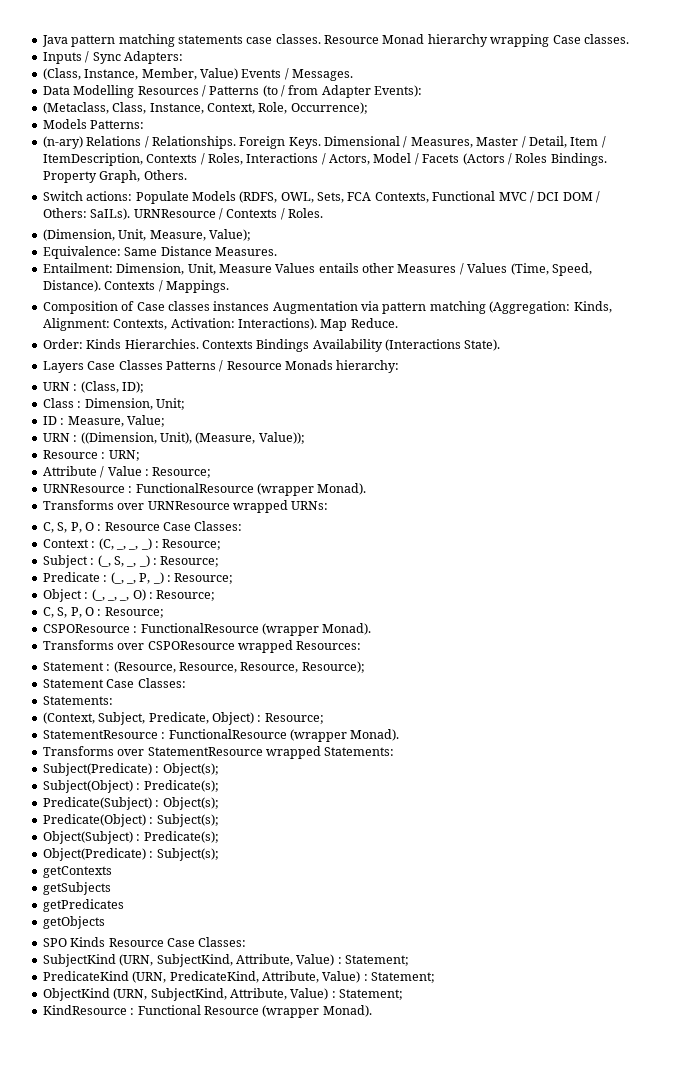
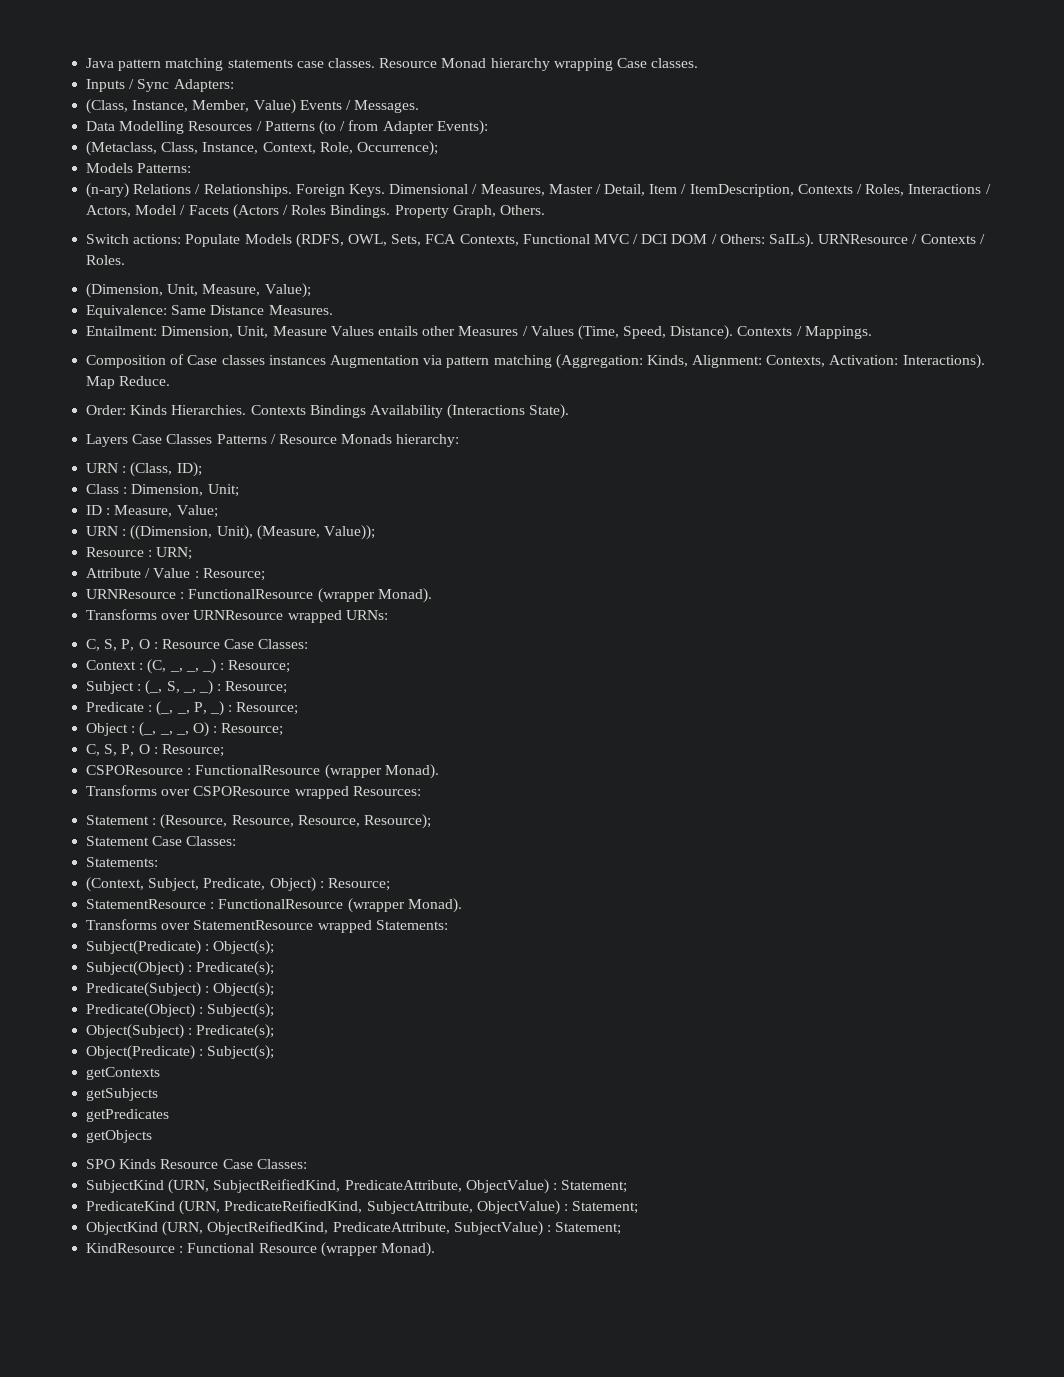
- SubjectKind (URN, SubjectKind, Attribute, Value) : Statement;
+ SubjectKind (URN, SubjectReifiedKind, PredicateAttribute, ObjectValue) : Statement;
- PredicateKind (URN, PredicateKind, Attribute, Value) : Statement;
+ PredicateKind (URN, PredicateReifiedKind, SubjectAttribute, ObjectValue) : Statement;
- ObjectKind (URN, SubjectKind, Attribute, Value) : Statement;
+ ObjectKind (URN, ObjectReifiedKind, PredicateAttribute, SubjectValue) : Statement;

